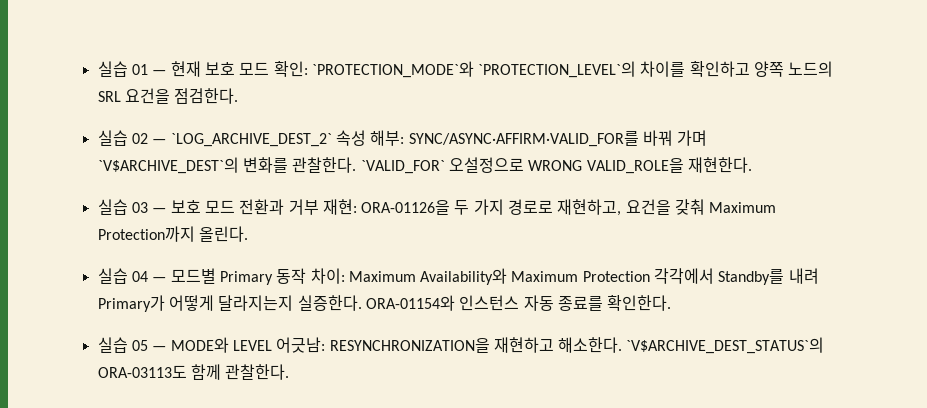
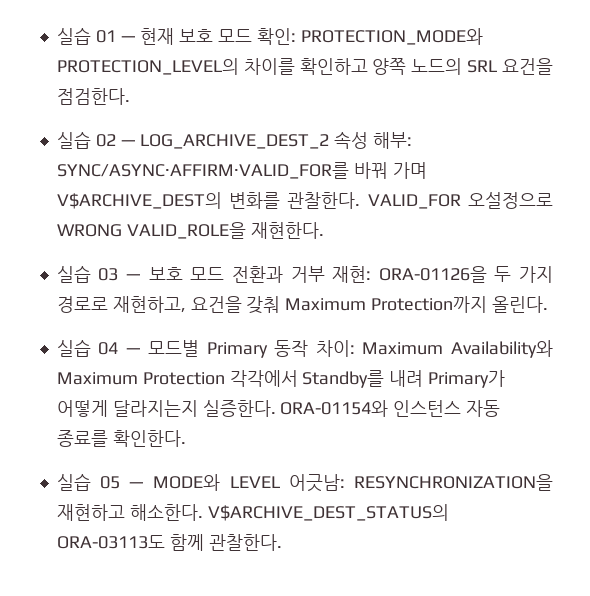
- 실습 01 — 현재 보호 모드 확인: `PROTECTION_MODE`와 `PROTECTION_LEVEL`의 차이를 확인하고 양쪽 노드의 SRL 요건을 점검한다.
+ 실습 01 — 현재 보호 모드 확인: PROTECTION_MODE와 PROTECTION_LEVEL의 차이를 확인하고 양쪽 노드의 SRL 요건을 점검한다.
- 실습 02 — `LOG_ARCHIVE_DEST_2` 속성 해부: SYNC/ASYNC·AFFIRM·VALID_FOR를 바꿔 가며 `V$ARCHIVE_DEST`의 변화를 관찰한다.
+ 실습 02 — LOG_ARCHIVE_DEST_2 속성 해부: SYNC/ASYNC·AFFIRM·VALID_FOR를 바꿔 가며 V$ARCHIVE_DEST의 변화를 관찰한다.
- `VALID_FOR` 오설정으로 WRONG VALID_ROLE을 재현한다.
+ VALID_FOR 오설정으로 WRONG VALID_ROLE을 재현한다.
- `V$ARCHIVE_DEST_STATUS`의 ORA-03113도 함께 관찰한다.
+ V$ARCHIVE_DEST_STATUS의 ORA-03113도 함께 관찰한다.

